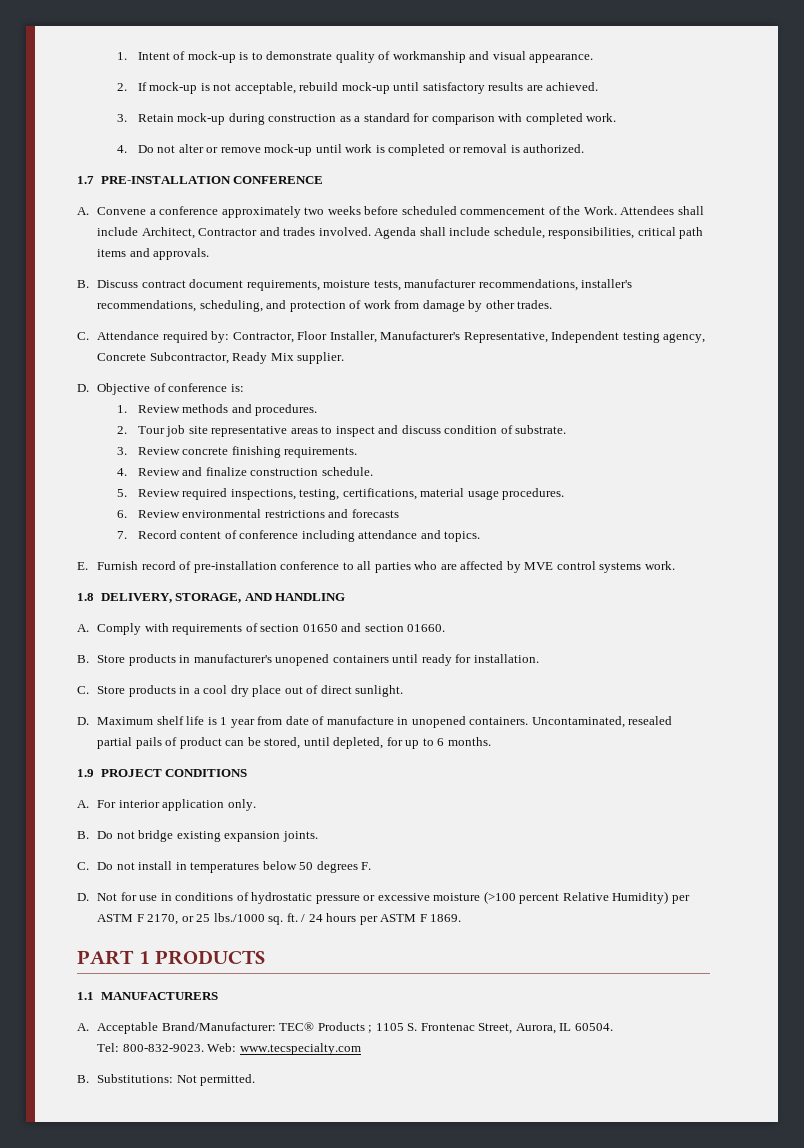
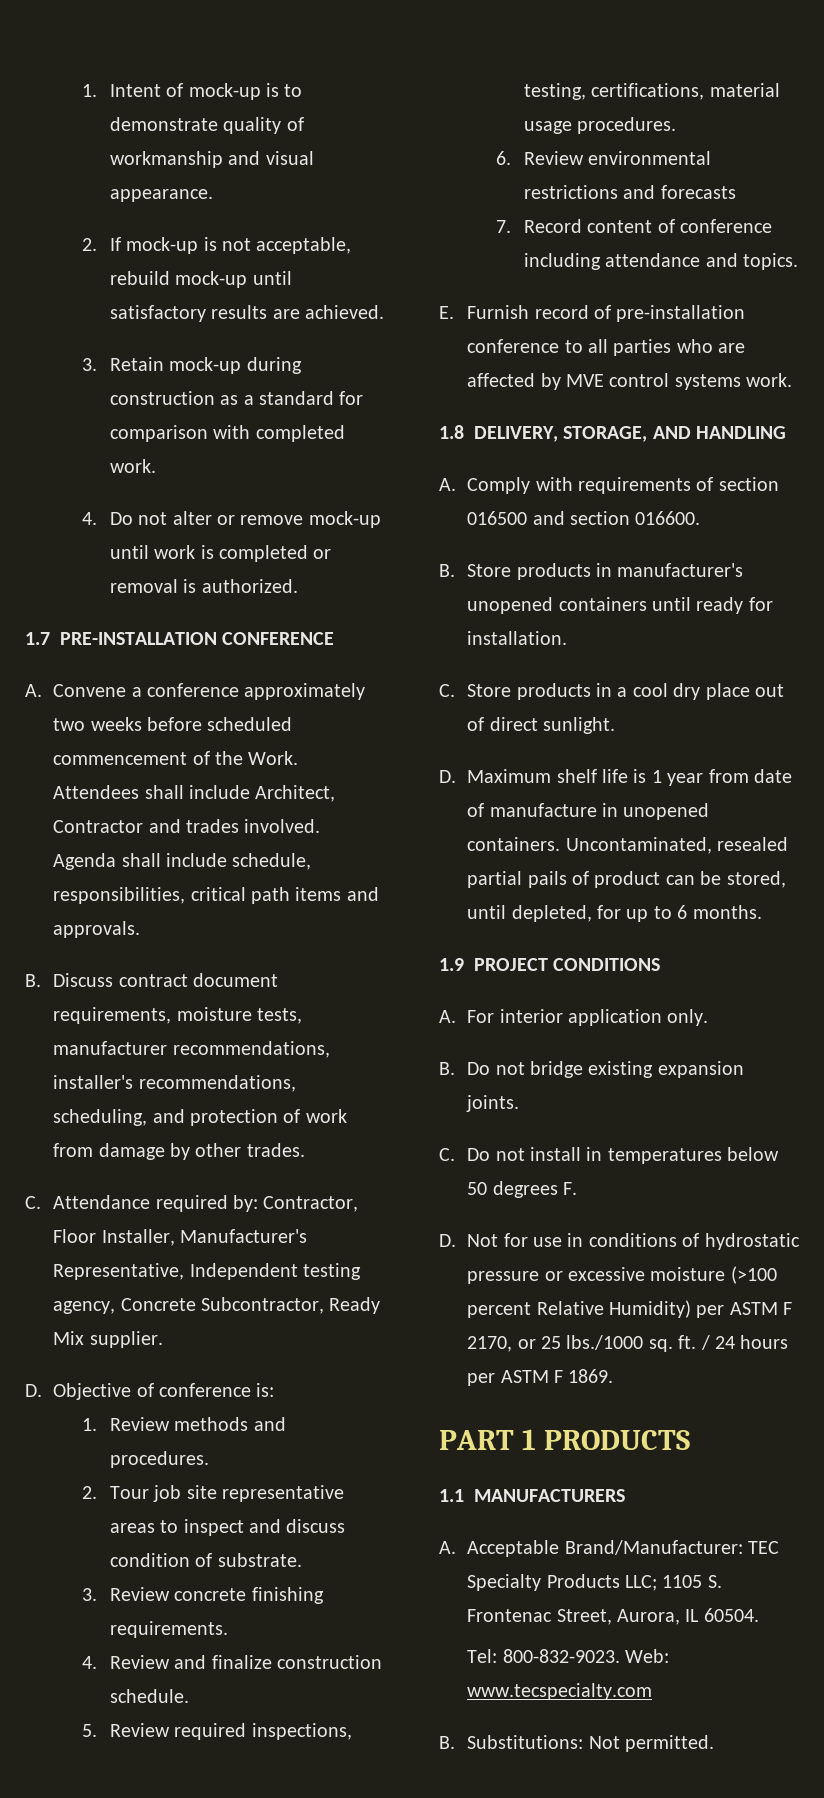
- A. Comply with requirements of section 01650 and section 01660.
+ A. Comply with requirements of section 016500 and section 016600.
- A. Acceptable Brand/Manufacturer: TEC® Products ; 1105 S. Frontenac Street, Aurora, IL 60504.
+ A. Acceptable Brand/Manufacturer: TEC Specialty Products LLC; 1105 S. Frontenac Street, Aurora, IL 60504.

